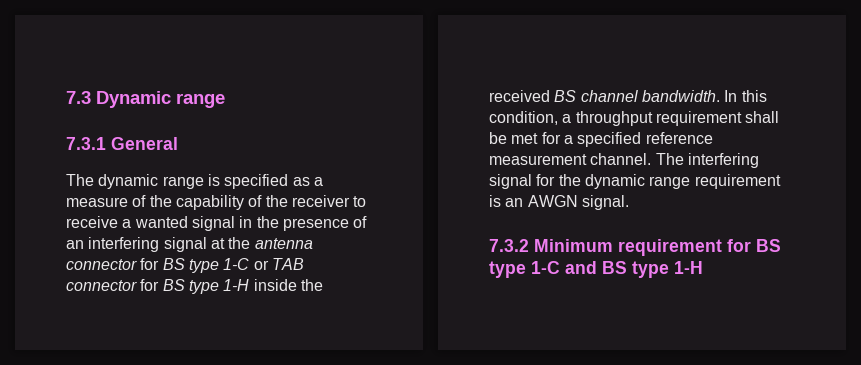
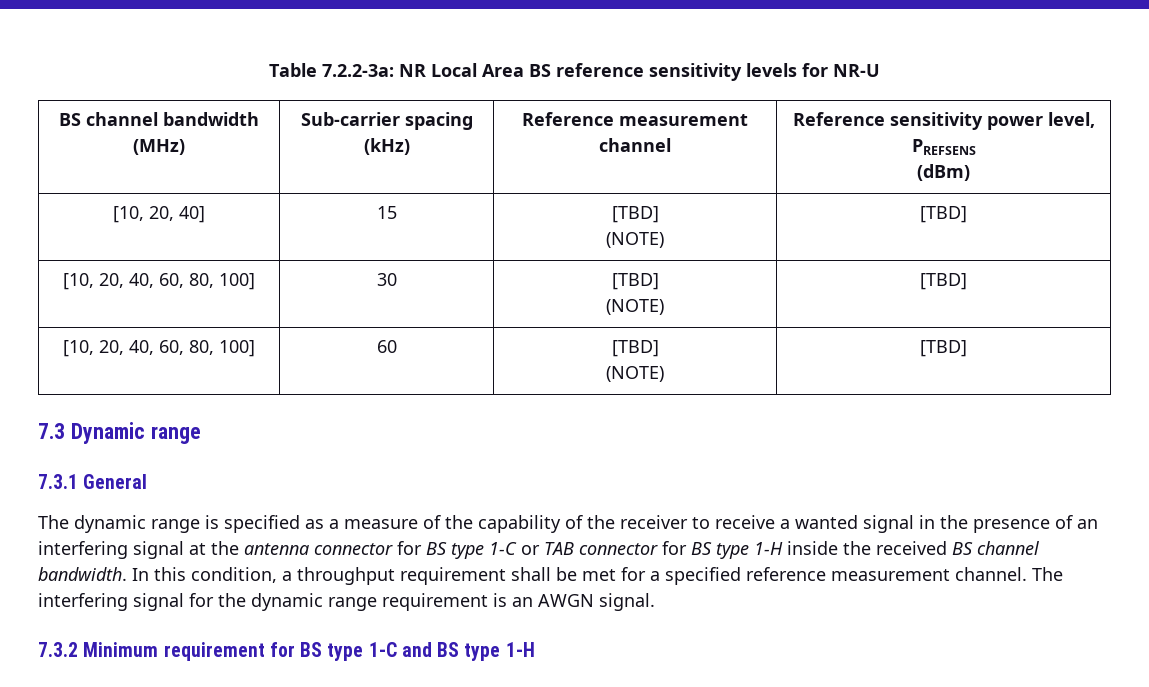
+ Table 7.2.2-3a: NR Local Area BS reference sensitivity levels for NR-U
+ BS channel bandwidth (MHz) | Sub-carrier spacing (kHz) | Reference measurement channel | Reference sensitivity power level, PREFSENS
+ (dBm)
+ [10, 20, 40] | 15 | [TBD]
+ (NOTE) | [TBD]
+ [10, 20, 40, 60, 80, 100] | 30 | [TBD]
+ (NOTE) | [TBD]
+ [10, 20, 40, 60, 80, 100] | 60 | [TBD]
+ (NOTE) | [TBD]

